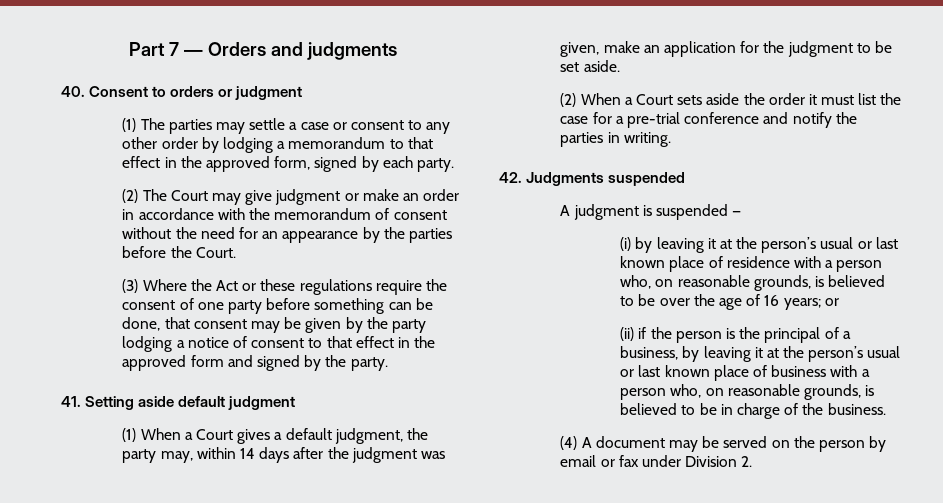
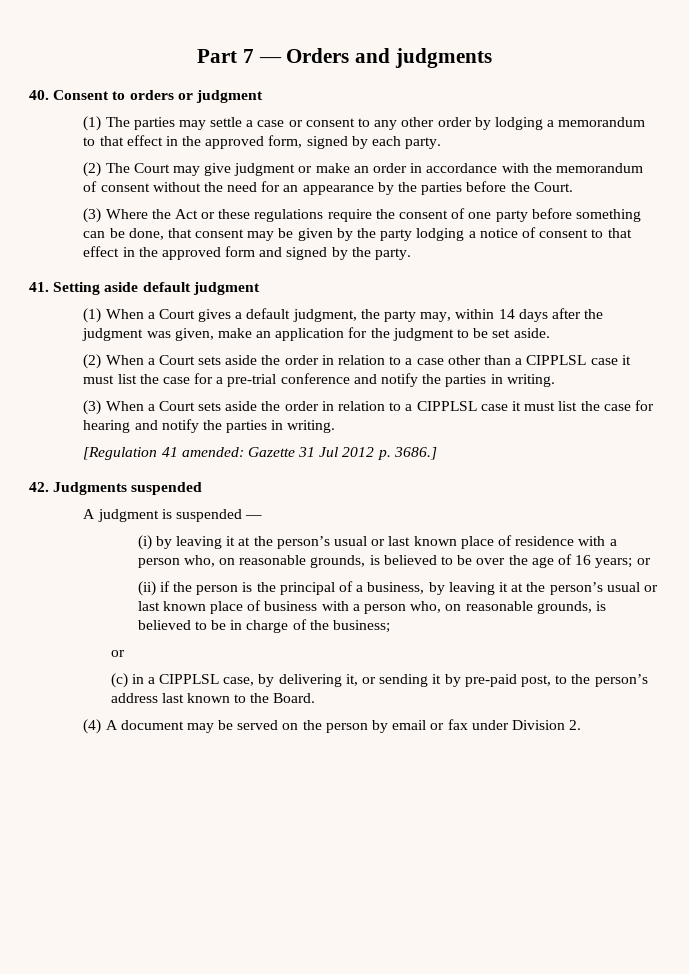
- (2) When a Court sets aside the order it must list the case for a pre-trial conference and notify the parties in writing.
+ (2) When a Court sets aside the order in relation to a case other than a CIPPLSL case it must list the case for a pre-trial conference and notify the parties in writing.
+ (3) When a Court sets aside the order in relation to a CIPPLSL case it must list the case for hearing and notify the parties in writing.
+ [Regulation 41 amended: Gazette 31 Jul 2012 p. 3686.]
- (ii) if the person is the principal of a business, by leaving it at the person’s usual or last known place of business with a person who, on reasonable grounds, is believed to be in charge of the business.
+ (ii) if the person is the principal of a business, by leaving it at the person’s usual or last known place of business with a person who, on reasonable grounds, is believed to be in charge of the business;
+ or
+ (c) in a CIPPLSL case, by delivering it, or sending it by pre-paid post, to the person’s address last known to the Board.

